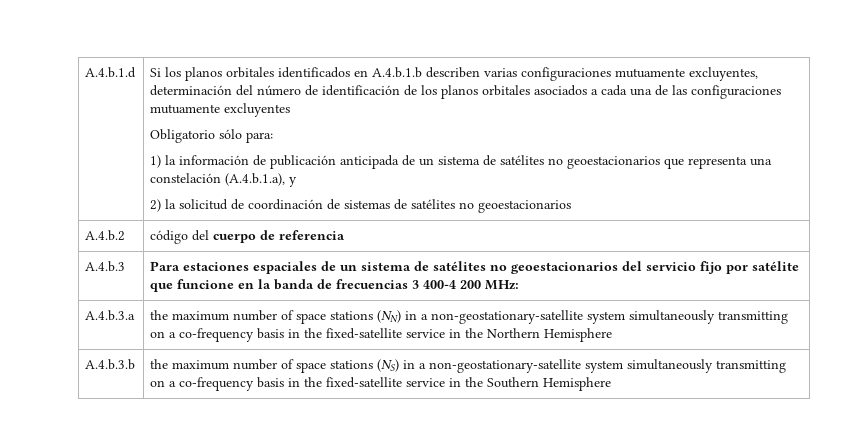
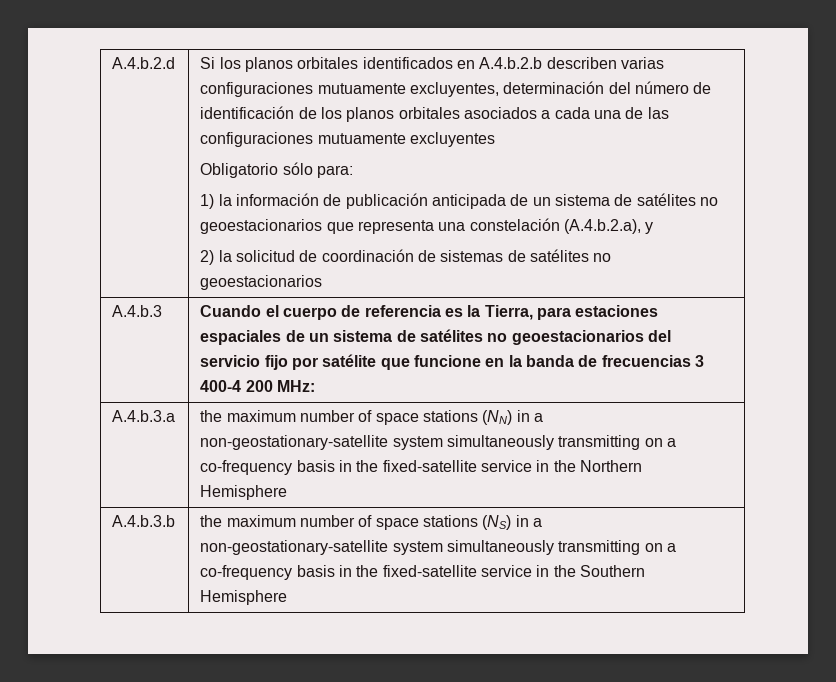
- A.4.b.1.d
+ A.4.b.2.d
- Si los planos orbitales identificados en A.4.b.1.b describen varias configuraciones mutuamente excluyentes, determinación del número de identificación de los planos orbitales asociados a cada una de las configuraciones mutuamente excluyentes
+ Si los planos orbitales identificados en A.4.b.2.b describen varias configuraciones mutuamente excluyentes, determinación del número de identificación de los planos orbitales asociados a cada una de las configuraciones mutuamente excluyentes
- 1) la información de publicación anticipada de un sistema de satélites no geoestacionarios que representa una constelación (A.4.b.1.a), y
+ 1) la información de publicación anticipada de un sistema de satélites no geoestacionarios que representa una constelación (A.4.b.2.a), y
- A.4.b.2 | código del cuerpo de referencia
- A.4.b.3 | Para estaciones espaciales de un sistema de satélites no geoestacionarios del servicio fijo por satélite que funcione en la banda de frecuencias 3 400-4 200 MHz:
+ A.4.b.3 | Cuando el cuerpo de referencia es la Tierra, para estaciones espaciales de un sistema de satélites no geoestacionarios del servicio fijo por satélite que funcione en la banda de frecuencias 3 400-4 200 MHz:

